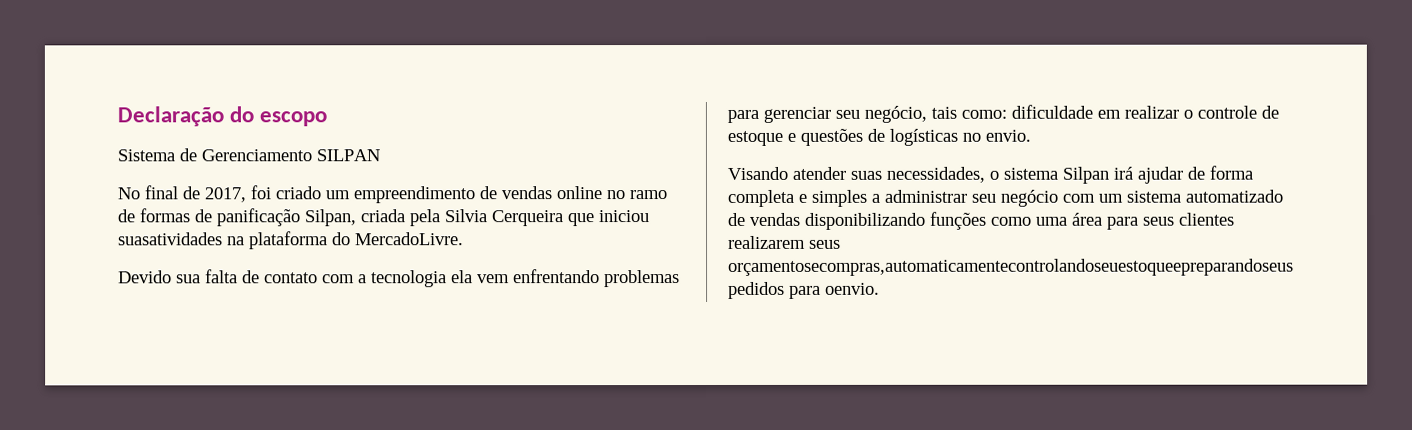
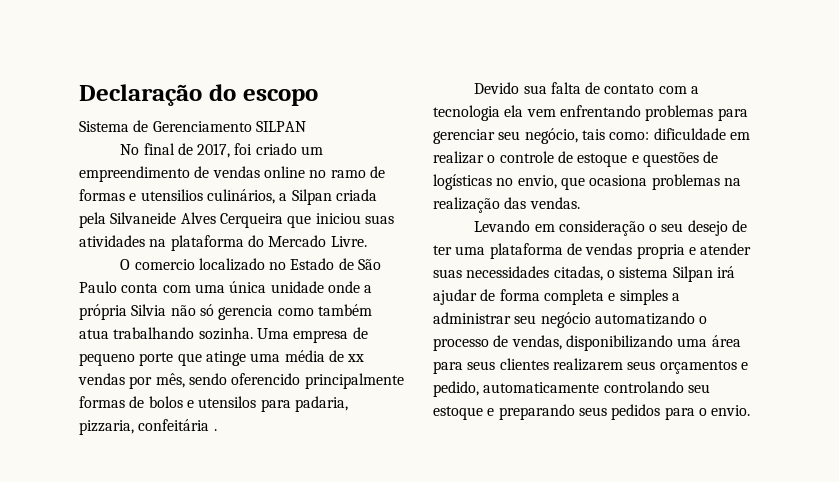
- No final de 2017, foi criado um empreendimento de vendas online no ramo de formas de panificação Silpan, criada pela Silvia Cerqueira que iniciou suasatividades na plataforma do MercadoLivre.
+ No final de 2017, foi criado um empreendimento de vendas online no ramo de formas e utensilios culinários, a Silpan criada pela Silvaneide Alves Cerqueira que iniciou suas atividades na plataforma do Mercado Livre.
+ O comercio localizado no Estado de São Paulo conta com uma única unidade onde a própria Silvia não só gerencia como também atua trabalhando sozinha. Uma empresa de pequeno porte que atinge uma média de xx vendas por mês, sendo oferencido principalmente formas de bolos e utensilos para padaria, pizzaria, confeitária .
- Devido sua falta de contato com a tecnologia ela vem enfrentando problemas para gerenciar seu negócio, tais como: dificuldade em realizar o controle de estoque e questões de logísticas no envio.
- Visando atender suas necessidades, o sistema Silpan irá ajudar de forma completa e simples a administrar seu negócio com um sistema automatizado de vendas disponibilizando funções como uma área para seus clientes realizarem seus orçamentosecompras,automaticamentecontrolandoseuestoqueepreparandoseus pedidos para oenvio.
+ Devido sua falta de contato com a tecnologia ela vem enfrentando problemas para gerenciar seu negócio, tais como: dificuldade em realizar o controle de estoque e questões de logísticas no envio, que ocasiona problemas na realização das vendas.
+ Levando em consideração o seu desejo de ter uma plataforma de vendas propria e atender suas necessidades citadas, o sistema Silpan irá ajudar de forma completa e simples a administrar seu negócio automatizando o processo de vendas, disponibilizando uma área para seus clientes realizarem seus orçamentos e pedido, automaticamente controlando seu estoque e preparando seus pedidos para o envio.

